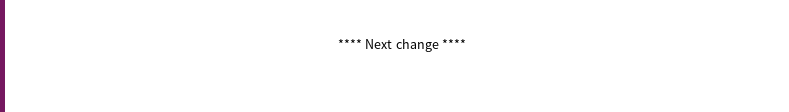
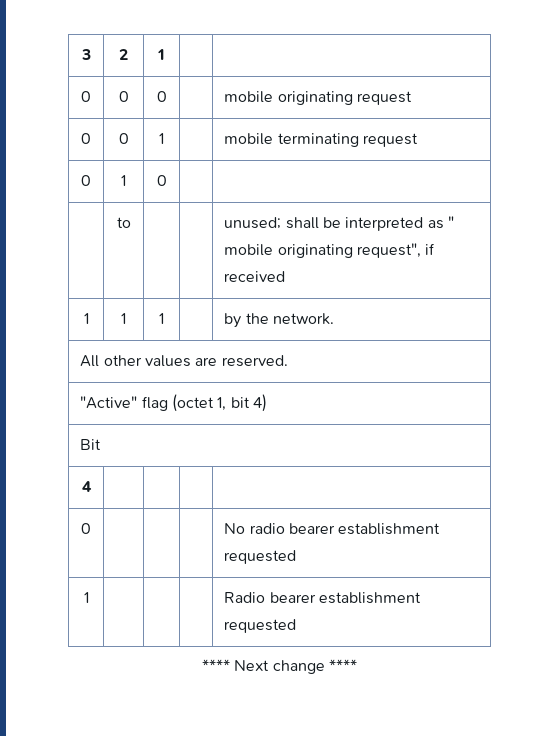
+ 3 | 2 | 1 | |
+ 0 | 0 | 0 | | mobile originating request
+ 0 | 0 | 1 | | mobile terminating request
+ 0 | 1 | 0 | |
+ | to | | | unused; shall be interpreted as " mobile originating request", if received
+ 1 | 1 | 1 | | by the network.
+ All other values are reserved.
+ "Active" flag (octet 1, bit 4)
+ Bit
+ 4 | | | |
+ 0 | | | | No radio bearer establishment requested
+ 1 | | | | Radio bearer establishment requested

